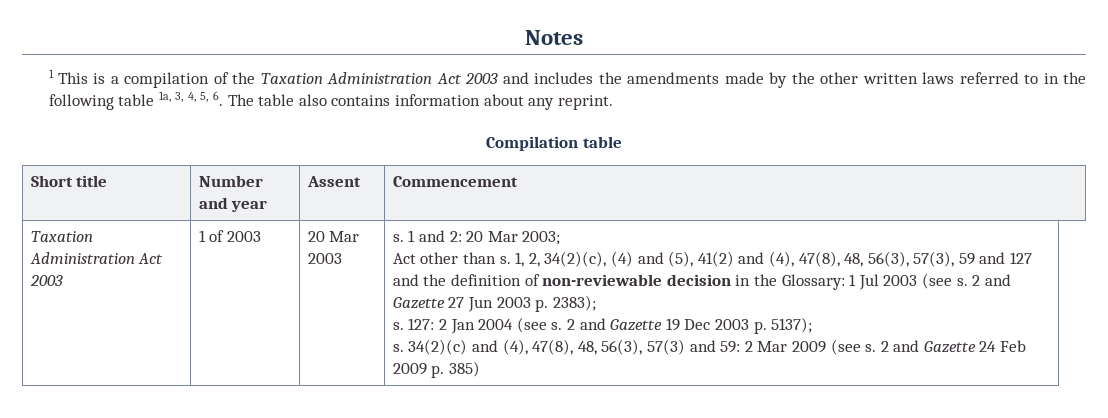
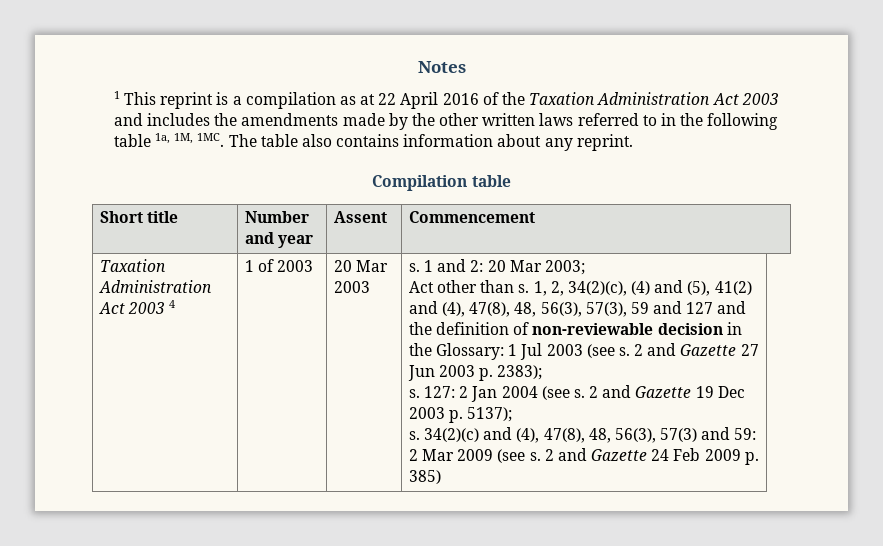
- 1 This is a compilation of the Taxation Administration Act 2003 and includes the amendments made by the other written laws referred to in the following table 1a, 3, 4, 5, 6. The table also contains information about any reprint.
+ 1 This reprint is a compilation as at 22 April 2016 of the Taxation Administration Act 2003 and includes the amendments made by the other written laws referred to in the following table 1a, 1M, 1MC. The table also contains information about any reprint.
  Short title | Number and year | Assent | Commencement
- Taxation Administration Act 2003
+ Taxation Administration Act 2003 4

